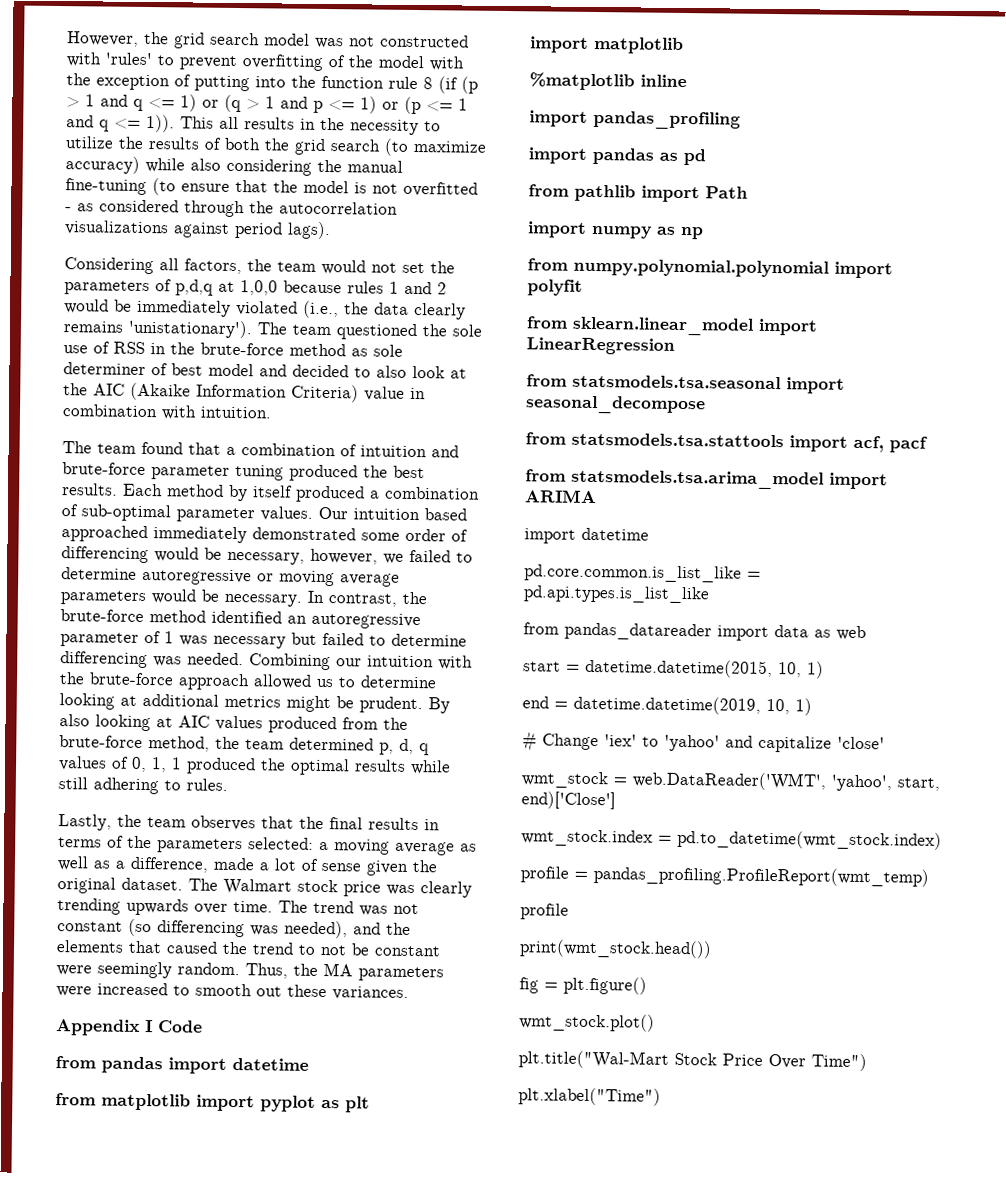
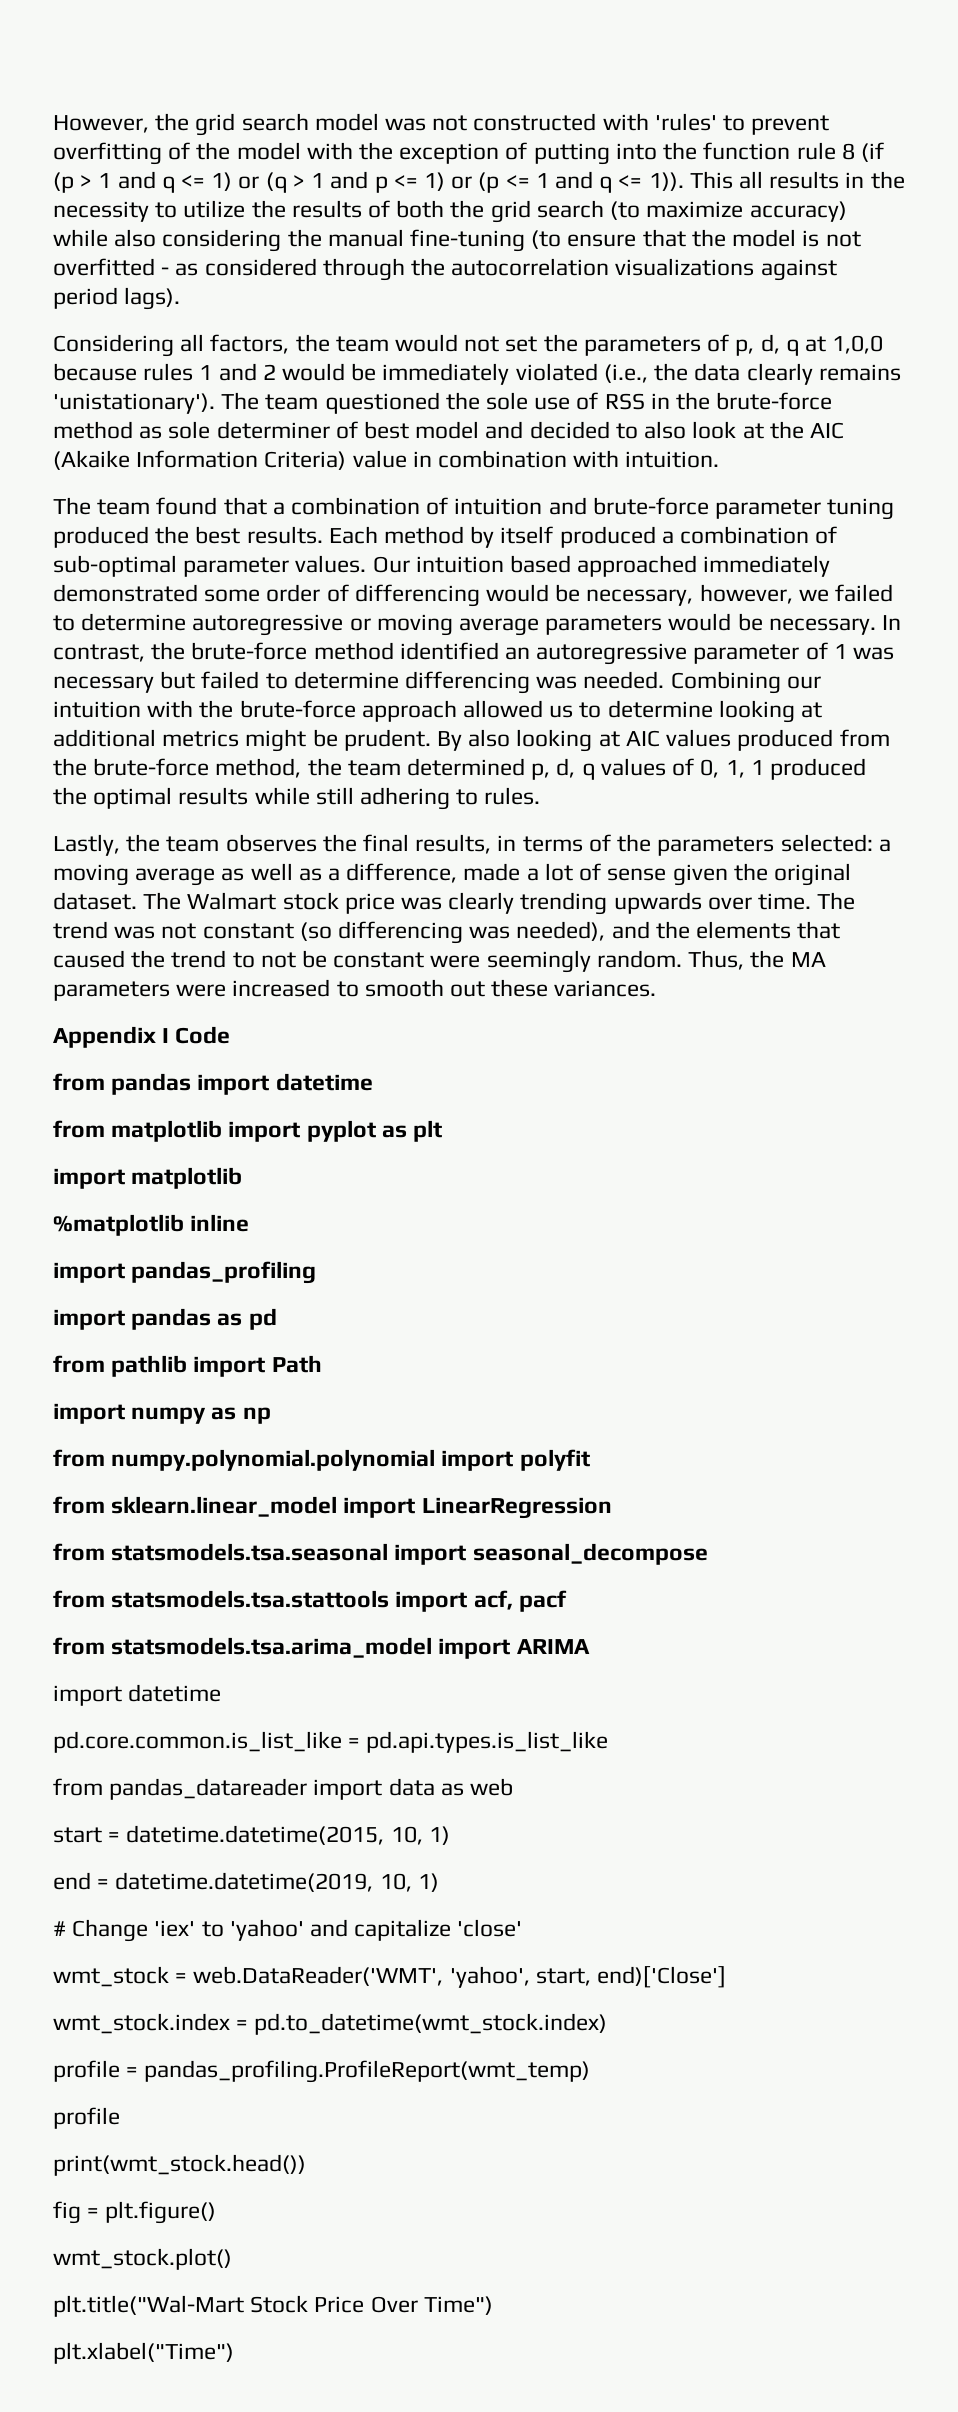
- Considering all factors, the team would not set the parameters of p,d,q at 1,0,0 because rules 1 and 2 would be immediately violated (i.e., the data clearly remains 'unistationary').
+ Considering all factors, the team would not set the parameters of p, d, q at 1,0,0 because rules 1 and 2 would be immediately violated (i.e., the data clearly remains 'unistationary').
- Lastly, the team observes that the final results in terms of the parameters selected: a moving average as well as a difference, made a lot of sense given the original dataset.
+ Lastly, the team observes the final results, in terms of the parameters selected: a moving average as well as a difference, made a lot of sense given the original dataset.

